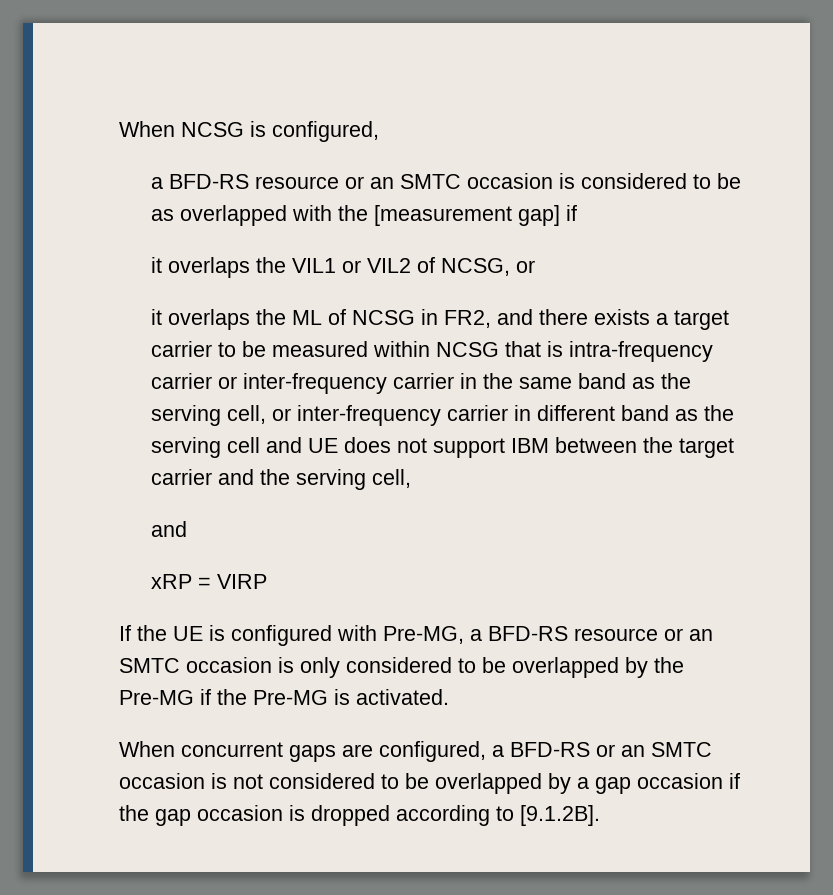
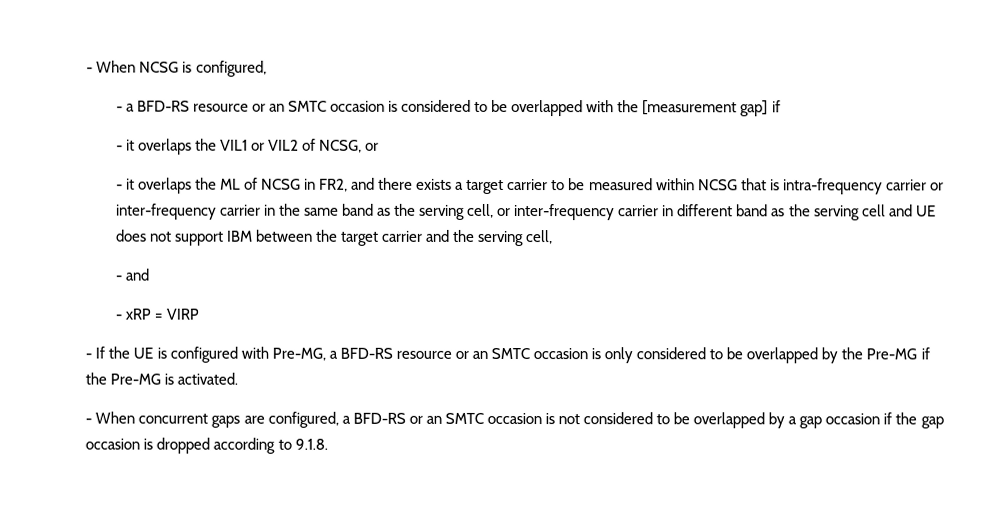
- When NCSG is configured,
+ - When NCSG is configured,
- a BFD-RS resource or an SMTC occasion is considered to be as overlapped with the [measurement gap] if
+ - a BFD-RS resource or an SMTC occasion is considered to be overlapped with the [measurement gap] if
- it overlaps the VIL1 or VIL2 of NCSG, or
+ - it overlaps the VIL1 or VIL2 of NCSG, or
- it overlaps the ML of NCSG in FR2, and there exists a target carrier to be measured within NCSG that is intra-frequency carrier or inter-frequency carrier in the same band as the serving cell, or inter-frequency carrier in different band as the serving cell and UE does not support IBM between the target carrier and the serving cell,
- and
+ - it overlaps the ML of NCSG in FR2, and there exists a target carrier to be measured within NCSG that is intra-frequency carrier or inter-frequency carrier in the same band as the serving cell, or inter-frequency carrier in different band as the serving cell and UE does not support IBM between the target carrier and the serving cell,
+ - and
- xRP = VIRP
+ - xRP = VIRP
- If the UE is configured with Pre-MG, a BFD-RS resource or an SMTC occasion is only considered to be overlapped by the Pre-MG if the Pre-MG is activated.
+ - If the UE is configured with Pre-MG, a BFD-RS resource or an SMTC occasion is only considered to be overlapped by the Pre-MG if the Pre-MG is activated.
- When concurrent gaps are configured, a BFD-RS or an SMTC occasion is not considered to be overlapped by a gap occasion if the gap occasion is dropped according to [9.1.2B].
+ - When concurrent gaps are configured, a BFD-RS or an SMTC occasion is not considered to be overlapped by a gap occasion if the gap occasion is dropped according to 9.1.8.

